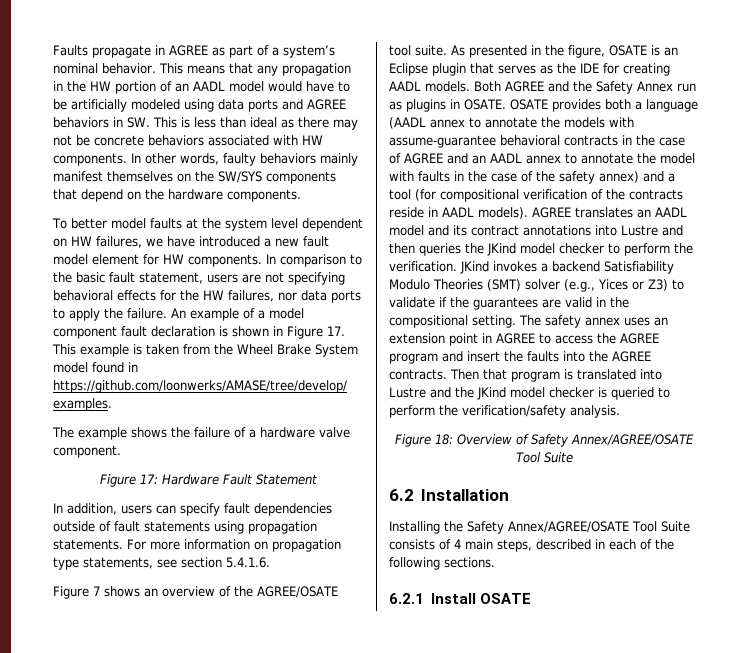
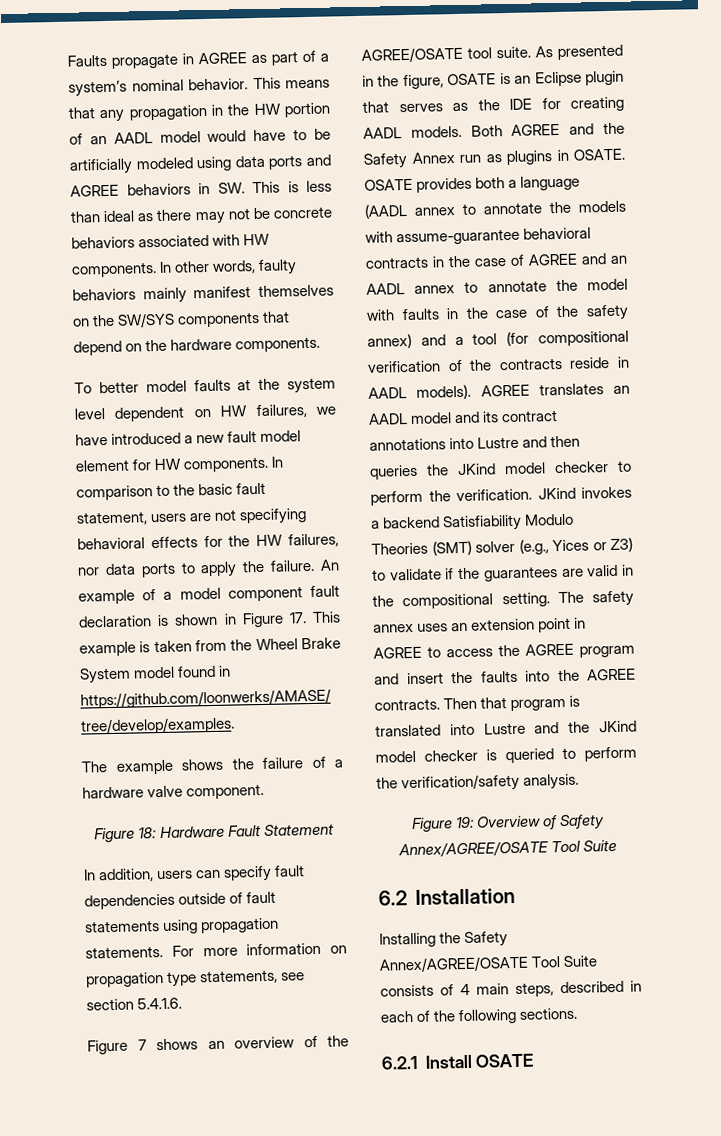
- Figure 17: Hardware Fault Statement
+ Figure 18: Hardware Fault Statement
- Figure 18: Overview of Safety Annex/AGREE/OSATE Tool Suite
+ Figure 19: Overview of Safety Annex/AGREE/OSATE Tool Suite

